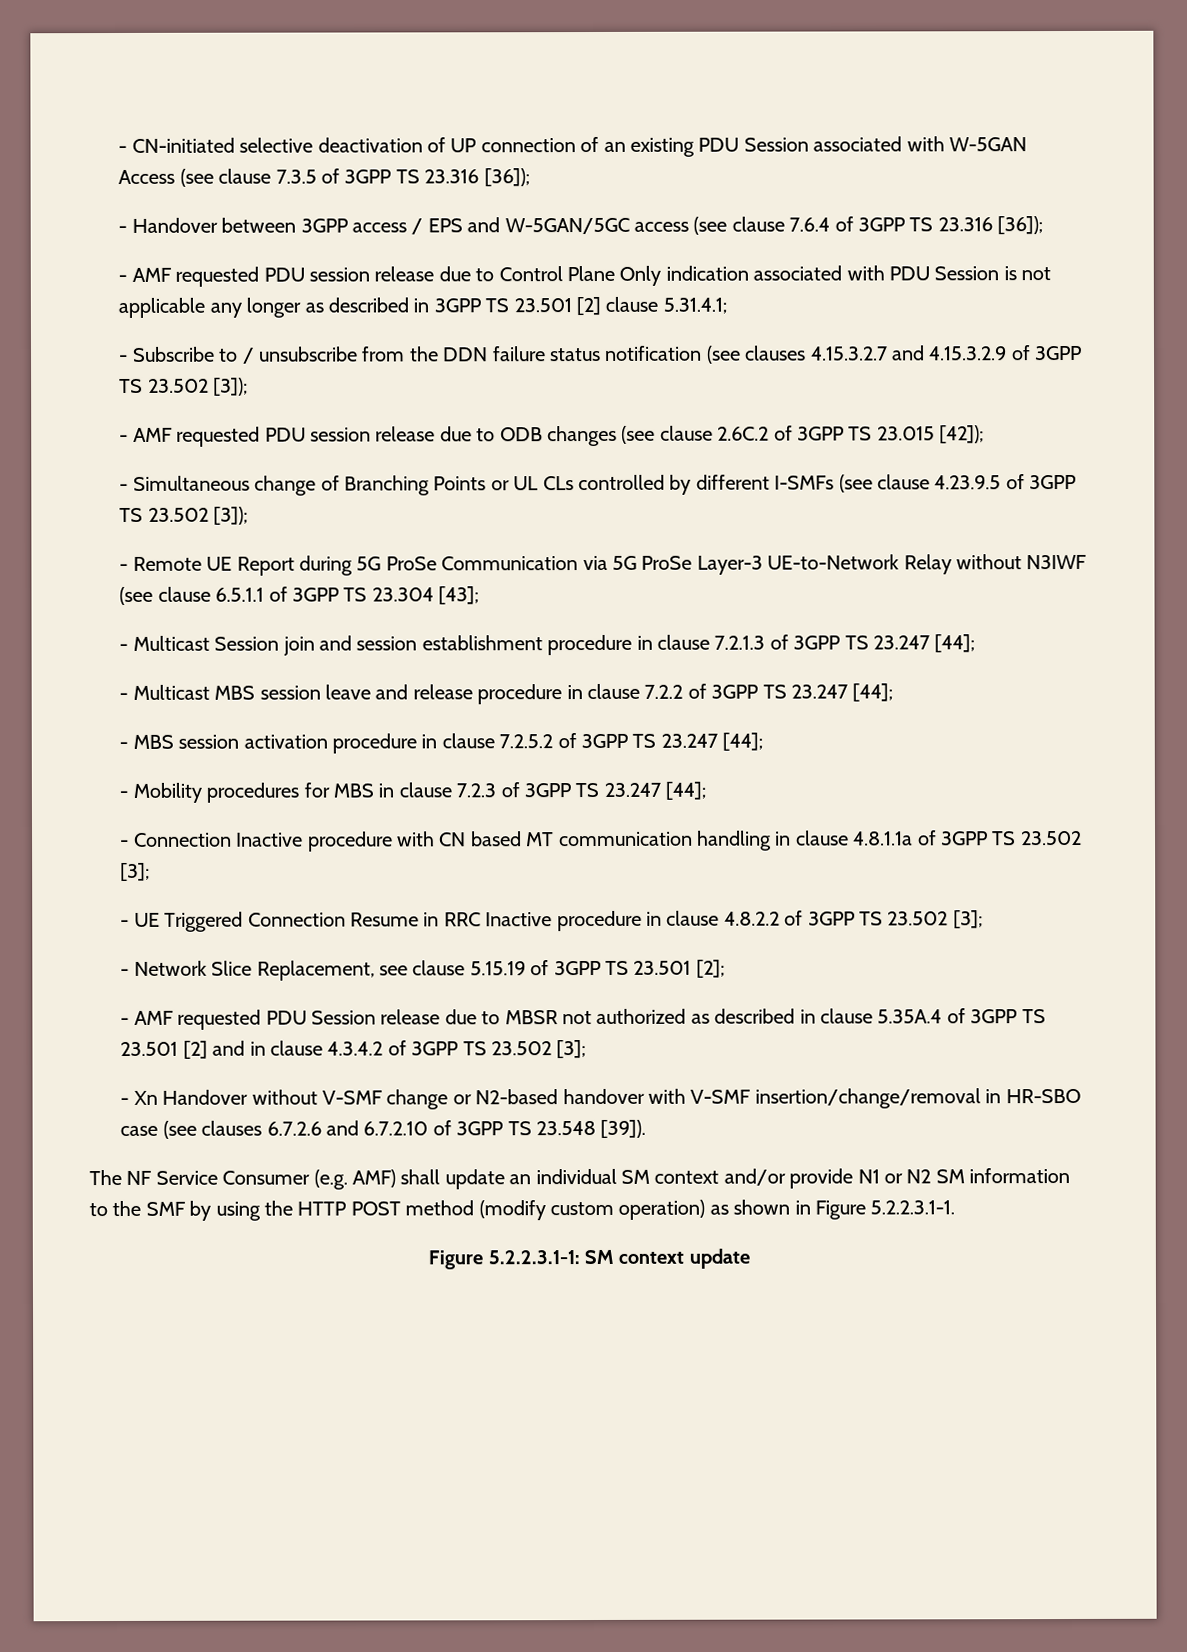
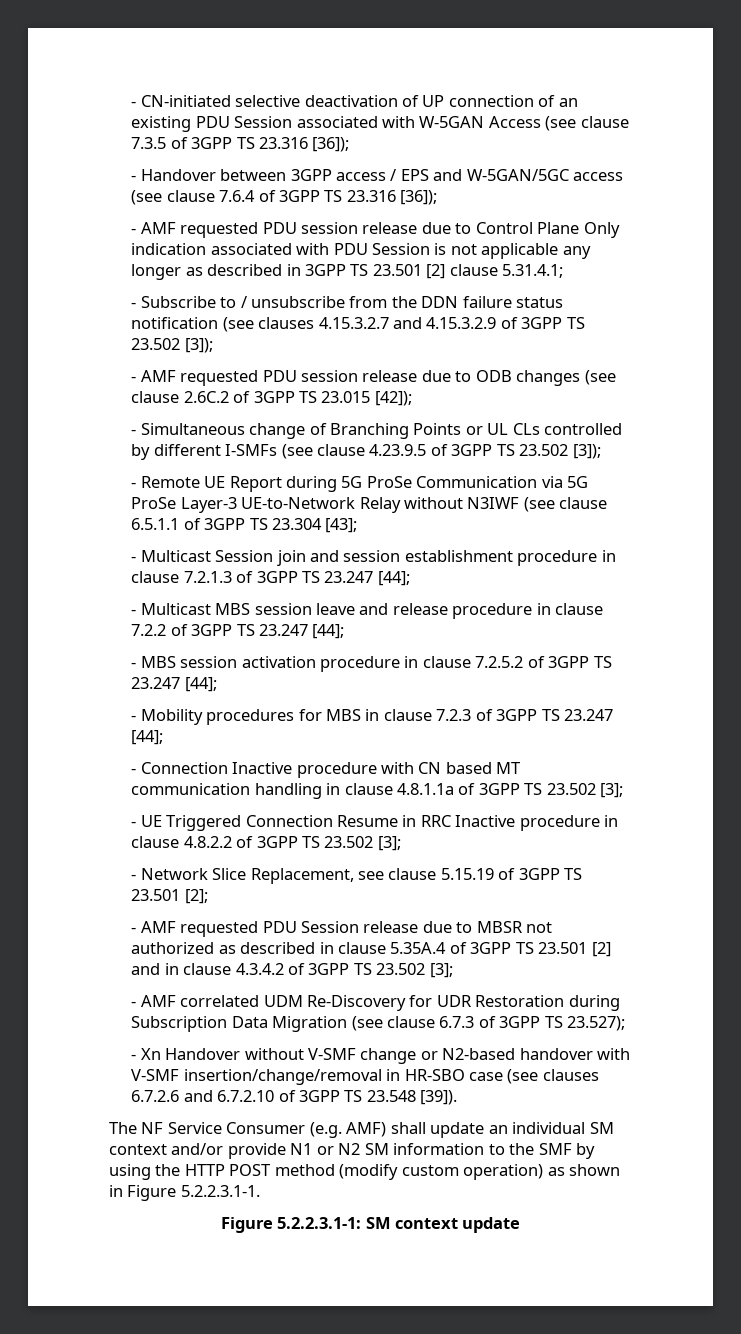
+ - AMF correlated UDM Re-Discovery for UDR Restoration during Subscription Data Migration (see clause 6.7.3 of 3GPP TS 23.527);

